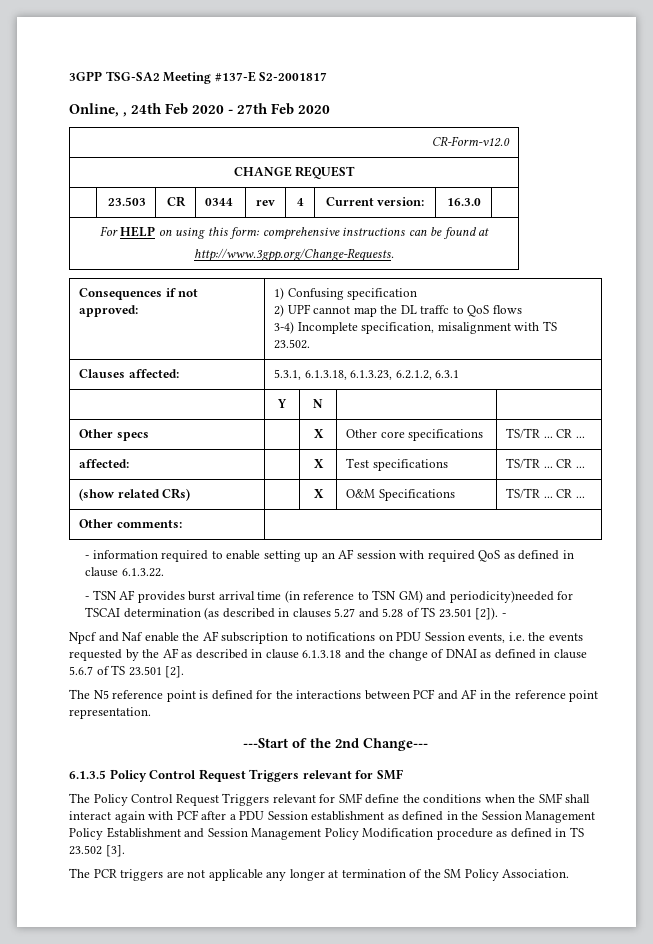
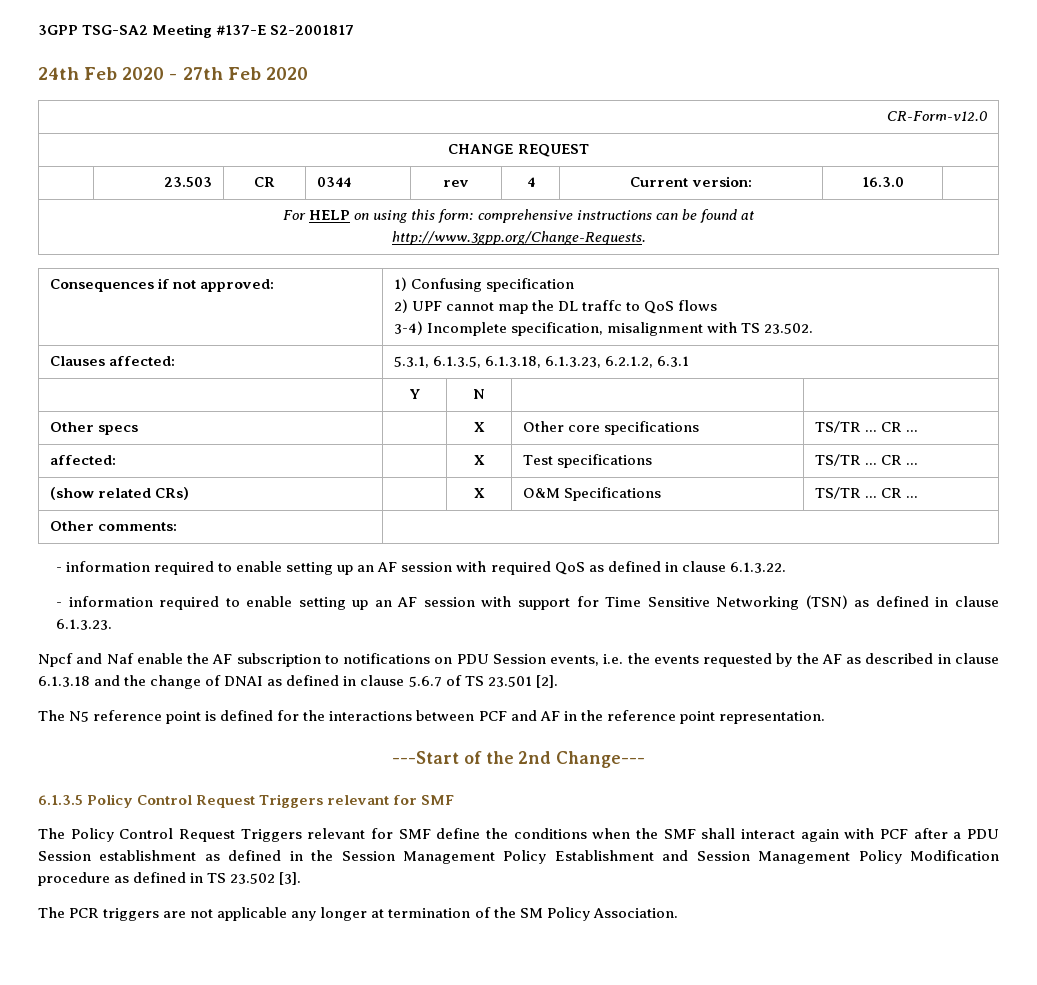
- Online, , 24th Feb 2020 - 27th Feb 2020
+ 24th Feb 2020 - 27th Feb 2020
- Clauses affected: | 5.3.1, 6.1.3.18, 6.1.3.23, 6.2.1.2, 6.3.1
+ Clauses affected: | 5.3.1, 6.1.3.5, 6.1.3.18, 6.1.3.23, 6.2.1.2, 6.3.1
- - TSN AF provides burst arrival time (in reference to TSN GM) and periodicity)needed for TSCAI determination (as described in clauses 5.27 and 5.28 of TS 23.501 [2]). -
+ - information required to enable setting up an AF session with support for Time Sensitive Networking (TSN) as defined in clause 6.1.3.23.

